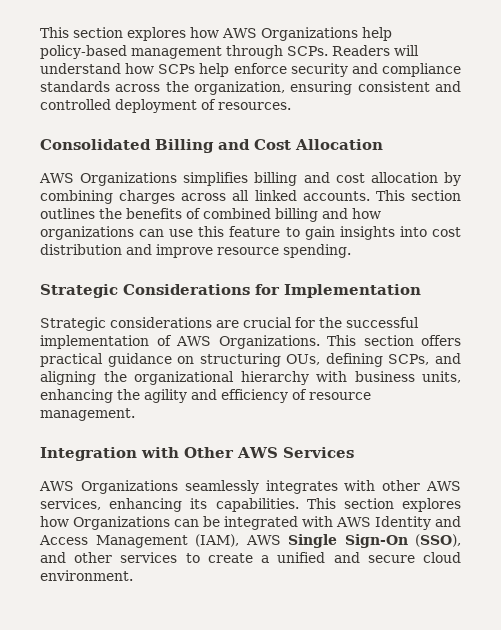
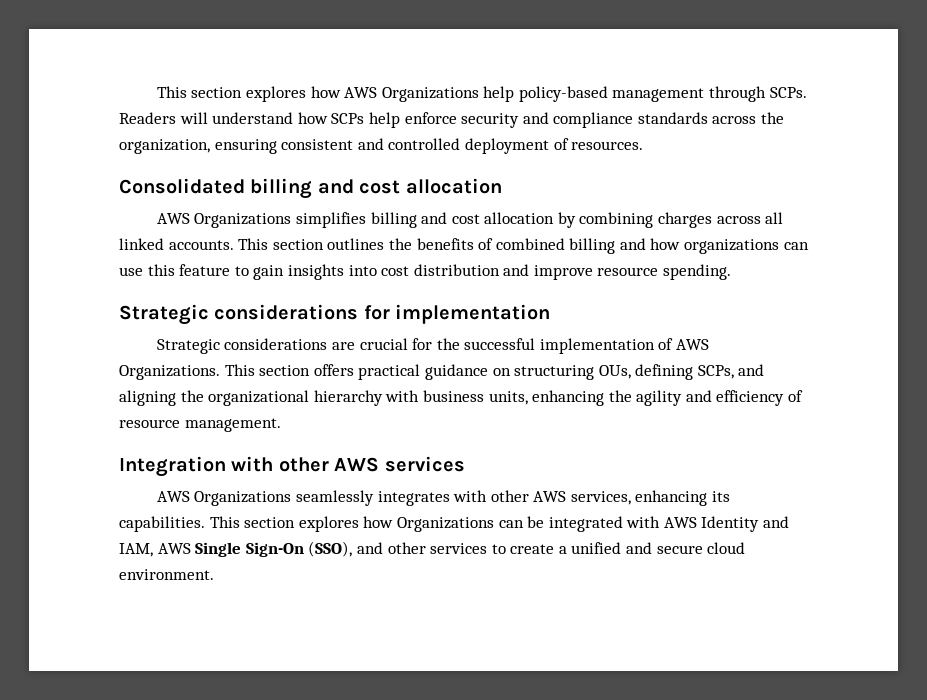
- Consolidated Billing and Cost Allocation
+ Consolidated billing and cost allocation
- Strategic Considerations for Implementation
+ Strategic considerations for implementation
- Integration with Other AWS Services
+ Integration with other AWS services
- This section explores how Organizations can be integrated with AWS Identity and Access Management (IAM), AWS Single Sign-On (SSO), and other services to create a unified and secure cloud environment.
+ This section explores how Organizations can be integrated with AWS Identity and IAM, AWS Single Sign-On (SSO), and other services to create a unified and secure cloud environment.

